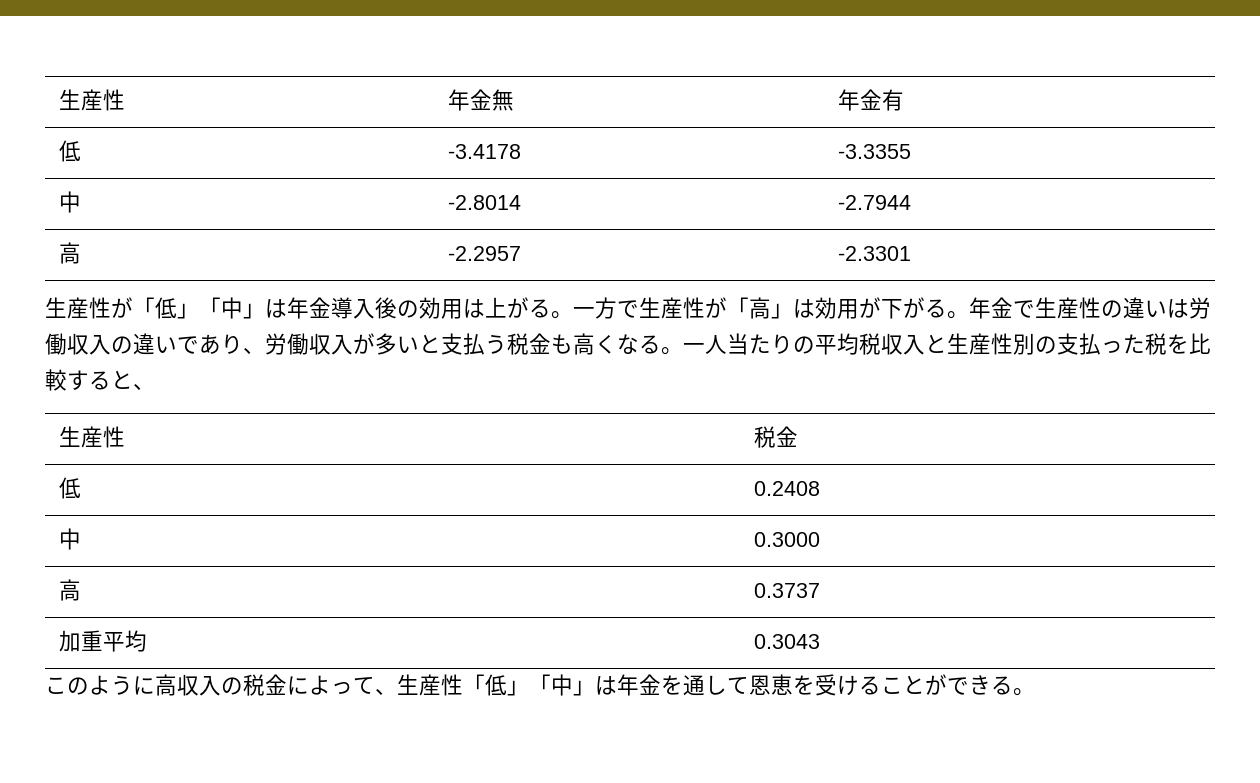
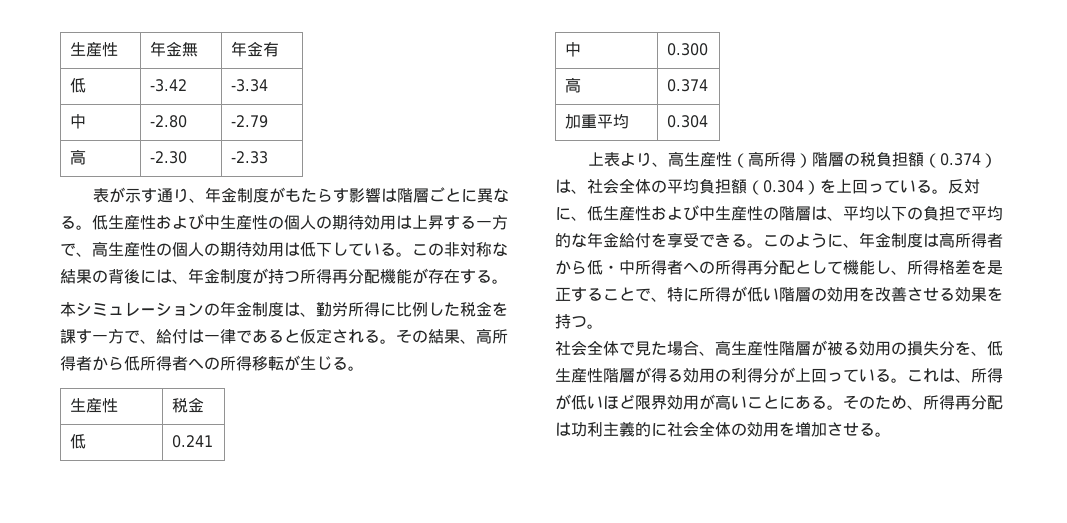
- 低 | -3.4178 | -3.3355
- 中 | -2.8014 | -2.7944
- 高 | -2.2957 | -2.3301
- 生産性が「低」「中」は年金導入後の効用は上がる。一方で生産性が「高」は効用が下がる。年金で生産性の違いは労働収入の違いであり、労働収入が多いと支払う税金も高くなる。一人当たりの平均税収入と生産性別の支払った税を比較すると、
+ 低 | -3.42 | -3.34
+ 中 | -2.80 | -2.79
+ 高 | -2.30 | -2.33
+ 表が示す通り、年金制度がもたらす影響は階層ごとに異なる。低生産性および中生産性の個人の期待効用は上昇する一方で、高生産性の個人の期待効用は低下している。この非対称な結果の背後には、年金制度が持つ所得再分配機能が存在する。
+ 本シミュレーションの年金制度は、勤労所得に比例した税金を課す一方で、給付は一律であると仮定される。その結果、高所得者から低所得者への所得移転が生じる。
- 低 | 0.2408
- 中 | 0.3000
- 高 | 0.3737
+ 低 | 0.241
+ 中 | 0.300
+ 高 | 0.374
- 加重平均 | 0.3043
- このように高収入の税金によって、生産性「低」「中」は年金を通して恩恵を受けることができる。
+ 加重平均 | 0.304
+ 上表より、高生産性（高所得）階層の税負担額（0.374）は、社会全体の平均負担額（0.304）を上回っている。反対に、低生産性および中生産性の階層は、平均以下の負担で平均的な年金給付を享受できる。このように、年金制度は高所得者から低・中所得者への所得再分配として機能し、所得格差を是正することで、特に所得が低い階層の効用を改善させる効果を持つ。
+ 社会全体で見た場合、高生産性階層が被る効用の損失分を、低生産性階層が得る効用の利得分が上回っている。これは、所得が低いほど限界効用が高いことにある。そのため、所得再分配は功利主義的に社会全体の効用を増加させる。

